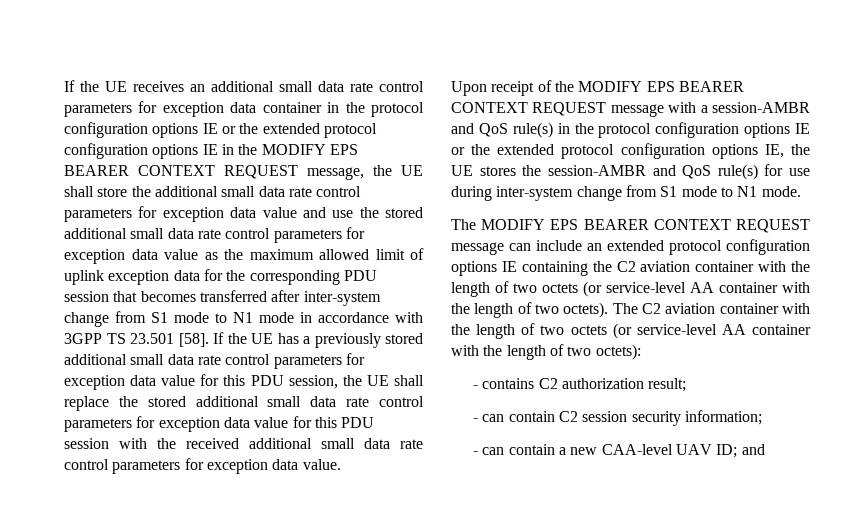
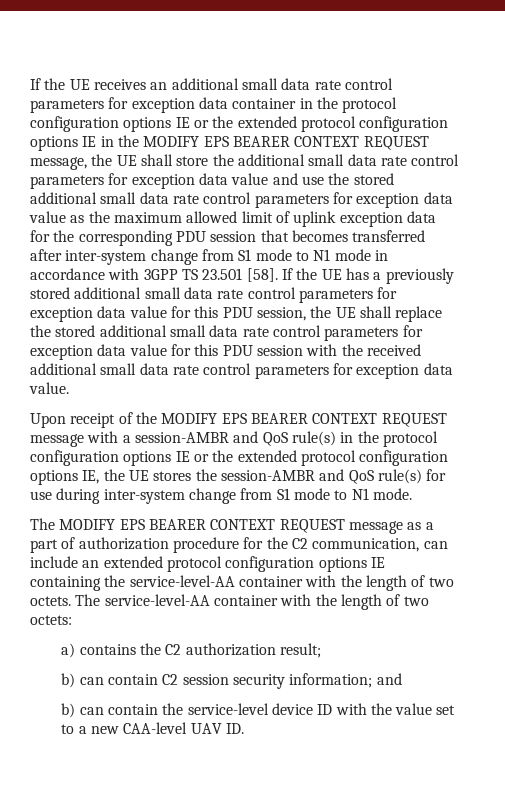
- The MODIFY EPS BEARER CONTEXT REQUEST message can include an extended protocol configuration options IE containing the C2 aviation container with the length of two octets (or service-level AA container with the length of two octets). The C2 aviation container with the length of two octets (or service-level AA container with the length of two octets):
- - contains C2 authorization result;
+ The MODIFY EPS BEARER CONTEXT REQUEST message as a part of authorization procedure for the C2 communication, can include an extended protocol configuration options IE containing the service-level-AA container with the length of two octets. The service-level-AA container with the length of two octets:
+ a) contains the C2 authorization result;
- - can contain C2 session security information;
- - can contain a new CAA-level UAV ID; and
+ b) can contain C2 session security information; and
+ b) can contain the service-level device ID with the value set to a new CAA-level UAV ID.

